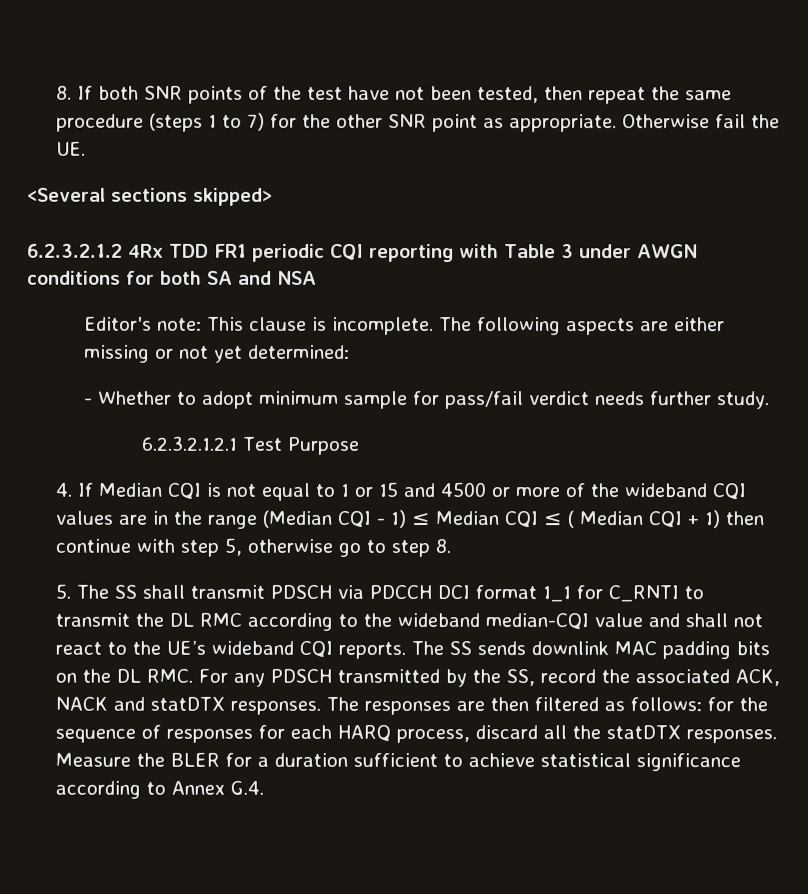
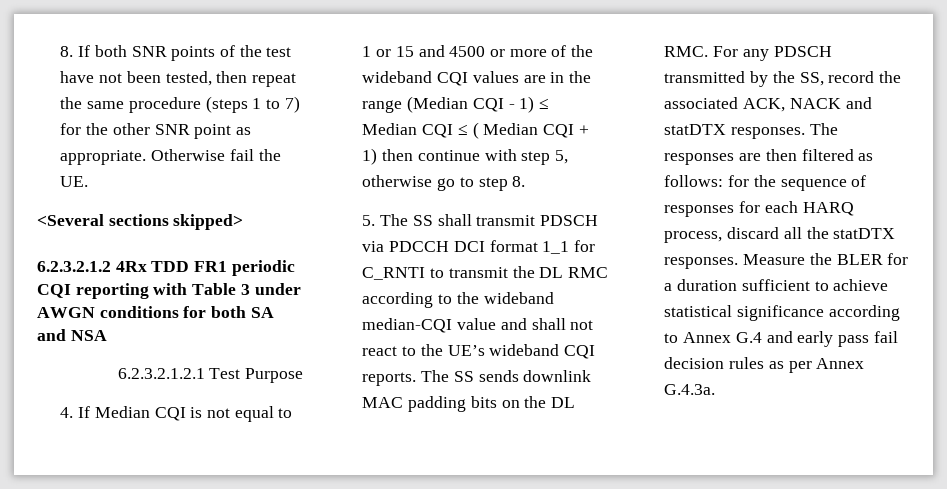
- Editor's note: This clause is incomplete. The following aspects are either missing or not yet determined:
- - Whether to adopt minimum sample for pass/fail verdict needs further study.
- Measure the BLER for a duration sufficient to achieve statistical significance according to Annex G.4.
+ Measure the BLER for a duration sufficient to achieve statistical significance according to Annex G.4 and early pass fail decision rules as per Annex G.4.3a.

